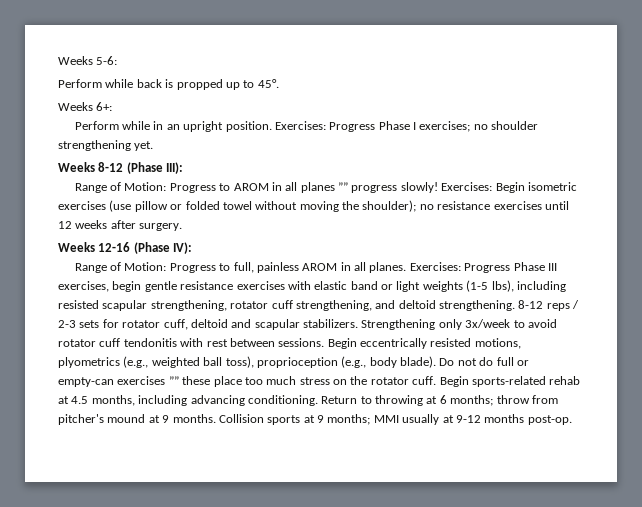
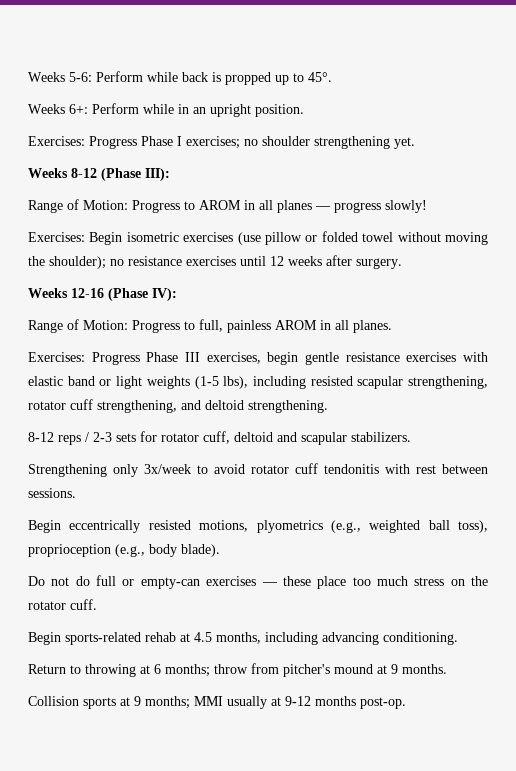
- Weeks 5-6:
- Perform while back is propped up to 45°.
+ Weeks 5-6: Perform while back is propped up to 45°.
- Weeks 6+:
- Perform while in an upright position. Exercises: Progress Phase I exercises; no shoulder strengthening yet.
+ Weeks 6+: Perform while in an upright position.
+ Exercises: Progress Phase I exercises; no shoulder strengthening yet.
- Range of Motion: Progress to AROM in all planes ”” progress slowly! Exercises: Begin isometric exercises (use pillow or folded towel without moving the shoulder); no resistance exercises until 12 weeks after surgery.
+ Range of Motion: Progress to AROM in all planes — progress slowly!
+ Exercises: Begin isometric exercises (use pillow or folded towel without moving the shoulder); no resistance exercises until 12 weeks after surgery.
- Progress to full, painless AROM in all planes. Exercises:
+ Progress to full, painless AROM in all planes.
+ Exercises:
- Progress Phase III exercises, begin gentle resistance exercises with elastic band or light weights (1-5 lbs), including resisted scapular strengthening, rotator cuff strengthening, and deltoid strengthening. 8-12 reps / 2-3 sets for rotator cuff, deltoid and scapular stabilizers. Strengthening only 3x/week to avoid rotator cuff tendonitis with rest between sessions. Begin eccentrically resisted motions, plyometrics (e.g., weighted ball toss), proprioception (e.g., body blade). Do not do full or empty-can exercises ”” these place too much stress on the rotator cuff. Begin sports-related rehab at 4.5 months, including advancing conditioning. Return to throwing at 6 months;
+ Progress Phase III exercises, begin gentle resistance exercises with elastic band or light weights (1-5 lbs), including resisted scapular strengthening, rotator cuff strengthening, and deltoid strengthening.
+ 8-12 reps / 2-3 sets for rotator cuff, deltoid and scapular stabilizers.
+ Strengthening only 3x/week to avoid rotator cuff tendonitis with rest between sessions.
+ Begin eccentrically resisted motions, plyometrics (e.g., weighted ball toss), proprioception (e.g., body blade).
+ Do not do full or empty-can exercises — these place too much stress on the rotator cuff.
+ Begin sports-related rehab at 4.5 months, including advancing conditioning.
+ Return to throwing at 6 months;
- throw from pitcher's mound at 9 months. Collision sports at 9 months;
+ throw from pitcher's mound at 9 months.
+ Collision sports at 9 months;

